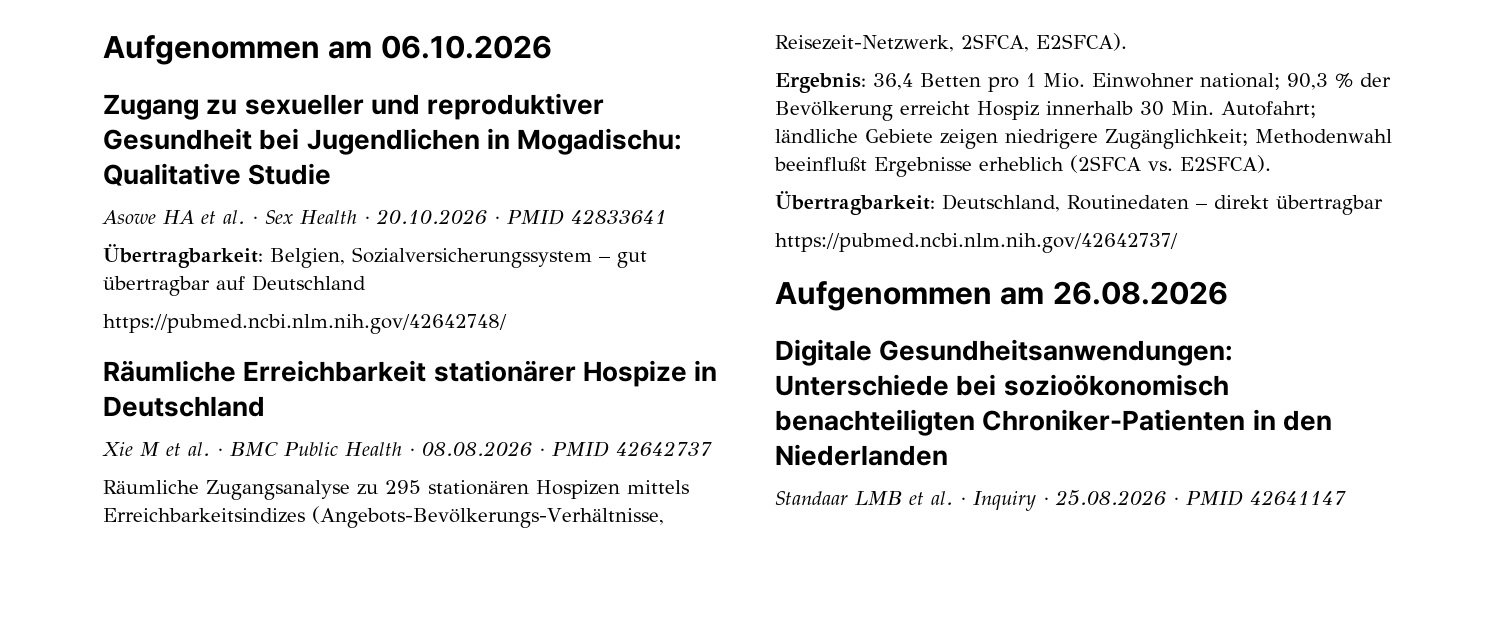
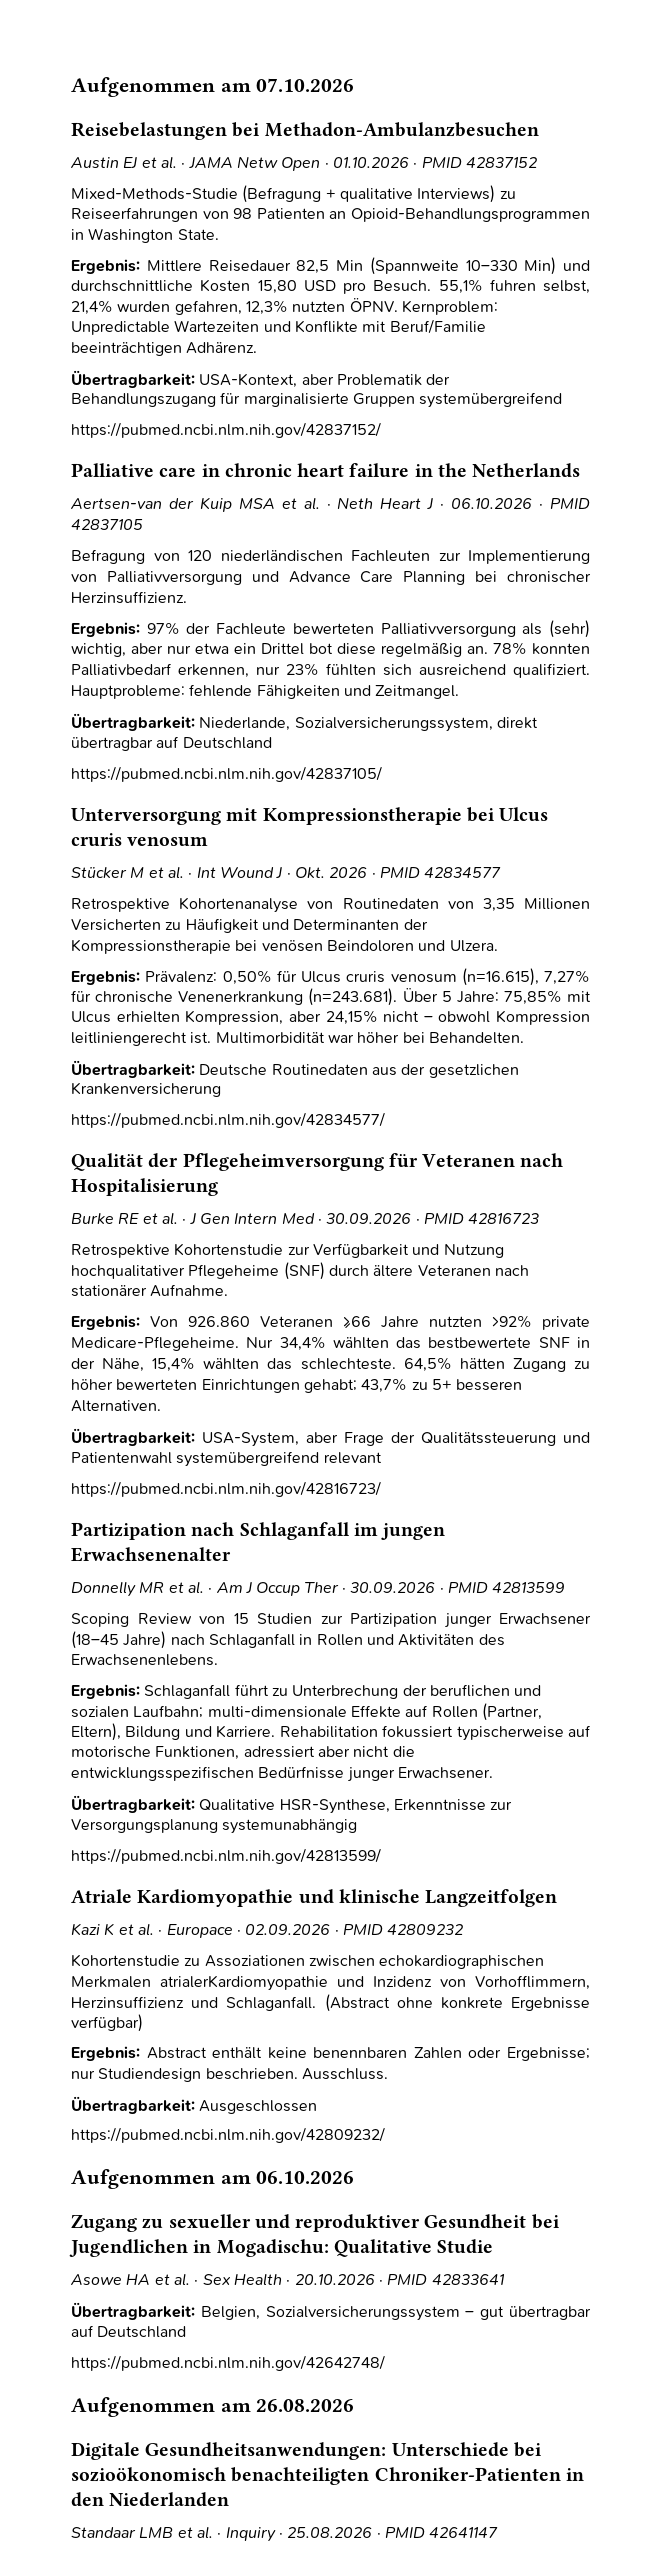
+ Aufgenommen am 07.10.2026
+ Reisebelastungen bei Methadon-Ambulanzbesuchen
+ Austin EJ et al. · JAMA Netw Open · 01.10.2026 · PMID 42837152
+ Mixed-Methods-Studie (Befragung + qualitative Interviews) zu Reiseerfahrungen von 98 Patienten an Opioid-Behandlungsprogrammen in Washington State.
+ Ergebnis: Mittlere Reisedauer 82,5 Min (Spannweite 10–330 Min) und durchschnittliche Kosten 15,80 USD pro Besuch. 55,1% fuhren selbst, 21,4% wurden gefahren, 12,3% nutzten ÖPNV. Kernproblem: Unpredictable Wartezeiten und Konflikte mit Beruf/Familie beeinträchtigen Adhärenz.
+ Übertragbarkeit: USA-Kontext, aber Problematik der Behandlungszugang für marginalisierte Gruppen systemübergreifend
+ https://pubmed.ncbi.nlm.nih.gov/42837152/
+ Palliative care in chronic heart failure in the Netherlands
+ Aertsen-van der Kuip MSA et al. · Neth Heart J · 06.10.2026 · PMID 42837105
+ Befragung von 120 niederländischen Fachleuten zur Implementierung von Palliativversorgung und Advance Care Planning bei chronischer Herzinsuffizienz.
+ Ergebnis: 97% der Fachleute bewerteten Palliativversorgung als (sehr) wichtig, aber nur etwa ein Drittel bot diese regelmäßig an. 78% konnten Palliativbedarf erkennen, nur 23% fühlten sich ausreichend qualifiziert. Hauptprobleme: fehlende Fähigkeiten und Zeitmangel.
+ Übertragbarkeit: Niederlande, Sozialversicherungssystem, direkt übertragbar auf Deutschland
+ https://pubmed.ncbi.nlm.nih.gov/42837105/
+ Unterversorgung mit Kompressionstherapie bei Ulcus cruris venosum
+ Stücker M et al. · Int Wound J · Okt. 2026 · PMID 42834577
+ Retrospektive Kohortenanalyse von Routinedaten von 3,35 Millionen Versicherten zu Häufigkeit und Determinanten der Kompressionstherapie bei venösen Beindoloren und Ulzera.
+ Ergebnis: Prävalenz: 0,50% für Ulcus cruris venosum (n=16.615), 7,27% für chronische Venenerkrankung (n=243.681). Über 5 Jahre: 75,85% mit Ulcus erhielten Kompression, aber 24,15% nicht – obwohl Kompression leitliniengerecht ist. Multimorbidität war höher bei Behandelten.
+ Übertragbarkeit: Deutsche Routinedaten aus der gesetzlichen Krankenversicherung
+ https://pubmed.ncbi.nlm.nih.gov/42834577/
+ Qualität der Pflegeheimversorgung für Veteranen nach Hospitalisierung
+ Burke RE et al. · J Gen Intern Med · 30.09.2026 · PMID 42816723
+ Retrospektive Kohortenstudie zur Verfügbarkeit und Nutzung hochqualitativer Pflegeheime (SNF) durch ältere Veteranen nach stationärer Aufnahme.
+ Ergebnis: Von 926.860 Veteranen ≥66 Jahre nutzten >92% private Medicare-Pflegeheime. Nur 34,4% wählten das bestbewertete SNF in der Nähe, 15,4% wählten das schlechteste. 64,5% hätten Zugang zu höher bewerteten Einrichtungen gehabt; 43,7% zu 5+ besseren Alternativen.
+ Übertragbarkeit: USA-System, aber Frage der Qualitätssteuerung und Patientenwahl systemübergreifend relevant
+ https://pubmed.ncbi.nlm.nih.gov/42816723/
+ Partizipation nach Schlaganfall im jungen Erwachsenenalter
+ Donnelly MR et al. · Am J Occup Ther · 30.09.2026 · PMID 42813599
+ Scoping Review von 15 Studien zur Partizipation junger Erwachsener (18–45 Jahre) nach Schlaganfall in Rollen und Aktivitäten des Erwachsenenlebens.
+ Ergebnis: Schlaganfall führt zu Unterbrechung der beruflichen und sozialen Laufbahn; multi-dimensionale Effekte auf Rollen (Partner, Eltern), Bildung und Karriere. Rehabilitation fokussiert typischerweise auf motorische Funktionen, adressiert aber nicht die entwicklungsspezifischen Bedürfnisse junger Erwachsener.
+ Übertragbarkeit: Qualitative HSR-Synthese, Erkenntnisse zur Versorgungsplanung systemunabhängig
+ https://pubmed.ncbi.nlm.nih.gov/42813599/
+ Atriale Kardiomyopathie und klinische Langzeitfolgen
+ Kazi K et al. · Europace · 02.09.2026 · PMID 42809232
+ Kohortenstudie zu Assoziationen zwischen echokardiographischen Merkmalen atrialerKardiomyopathie und Inzidenz von Vorhofflimmern, Herzinsuffizienz und Schlaganfall. (Abstract ohne konkrete Ergebnisse verfügbar)
+ Ergebnis: Abstract enthält keine benennbaren Zahlen oder Ergebnisse; nur Studiendesign beschrieben. Ausschluss.
+ Übertragbarkeit: Ausgeschlossen
+ https://pubmed.ncbi.nlm.nih.gov/42809232/
- Räumliche Erreichbarkeit stationärer Hospize in Deutschland
- Xie M et al. · BMC Public Health · 08.08.2026 · PMID 42642737
- Räumliche Zugangsanalyse zu 295 stationären Hospizen mittels Erreichbarkeitsindizes (Angebots-Bevölkerungs-Verhältnisse, Reisezeit-Netzwerk, 2SFCA, E2SFCA).
- Ergebnis: 36,4 Betten pro 1 Mio. Einwohner national; 90,3 % der Bevölkerung erreicht Hospiz innerhalb 30 Min. Autofahrt; ländliche Gebiete zeigen niedrigere Zugänglichkeit; Methodenwahl beeinflußt Ergebnisse erheblich (2SFCA vs. E2SFCA).
- Übertragbarkeit: Deutschland, Routinedaten – direkt übertragbar
- https://pubmed.ncbi.nlm.nih.gov/42642737/

